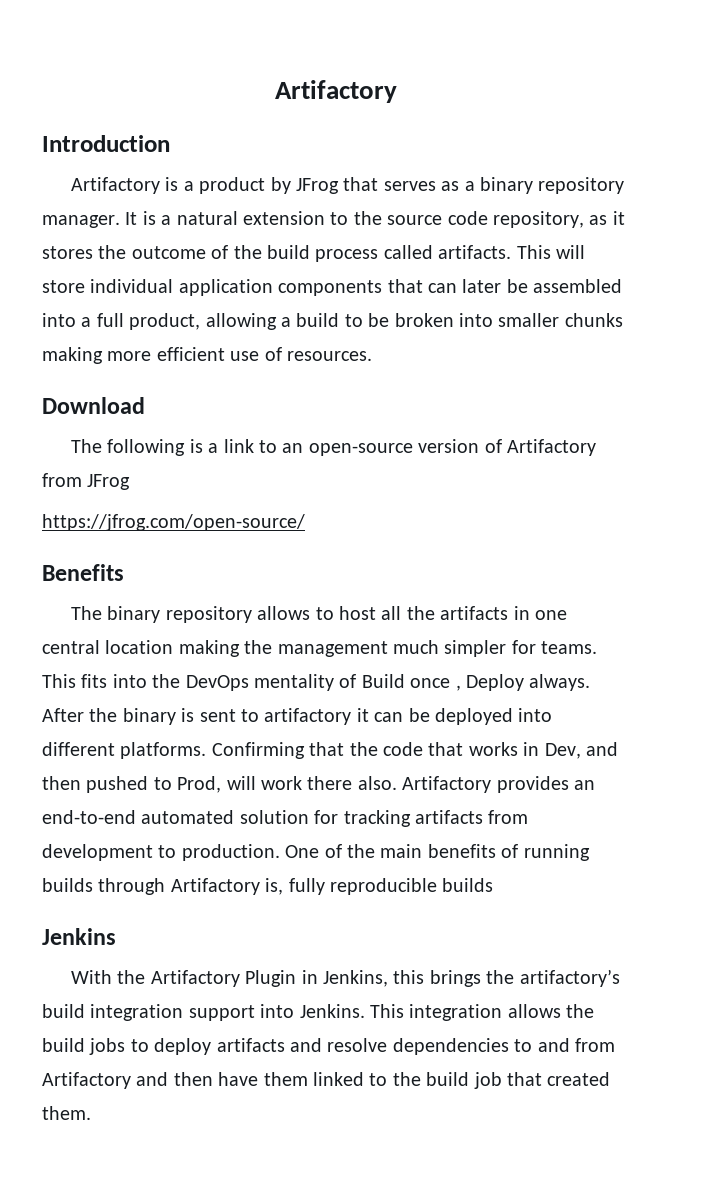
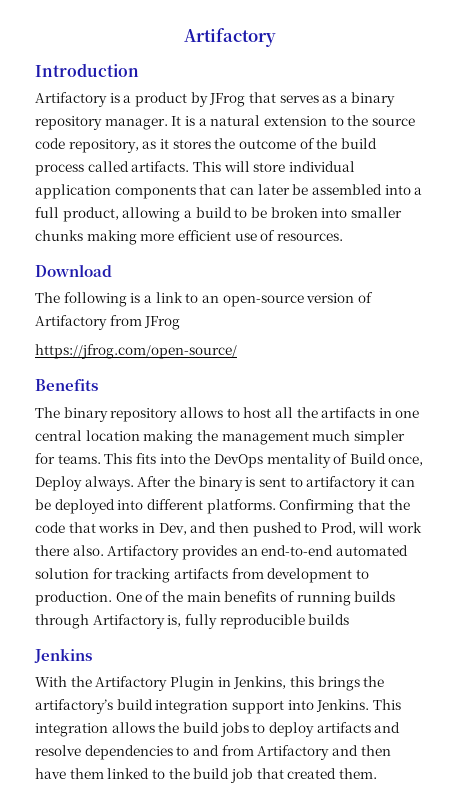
- This fits into the DevOps mentality of Build once , Deploy always.
+ This fits into the DevOps mentality of Build once, Deploy always.

